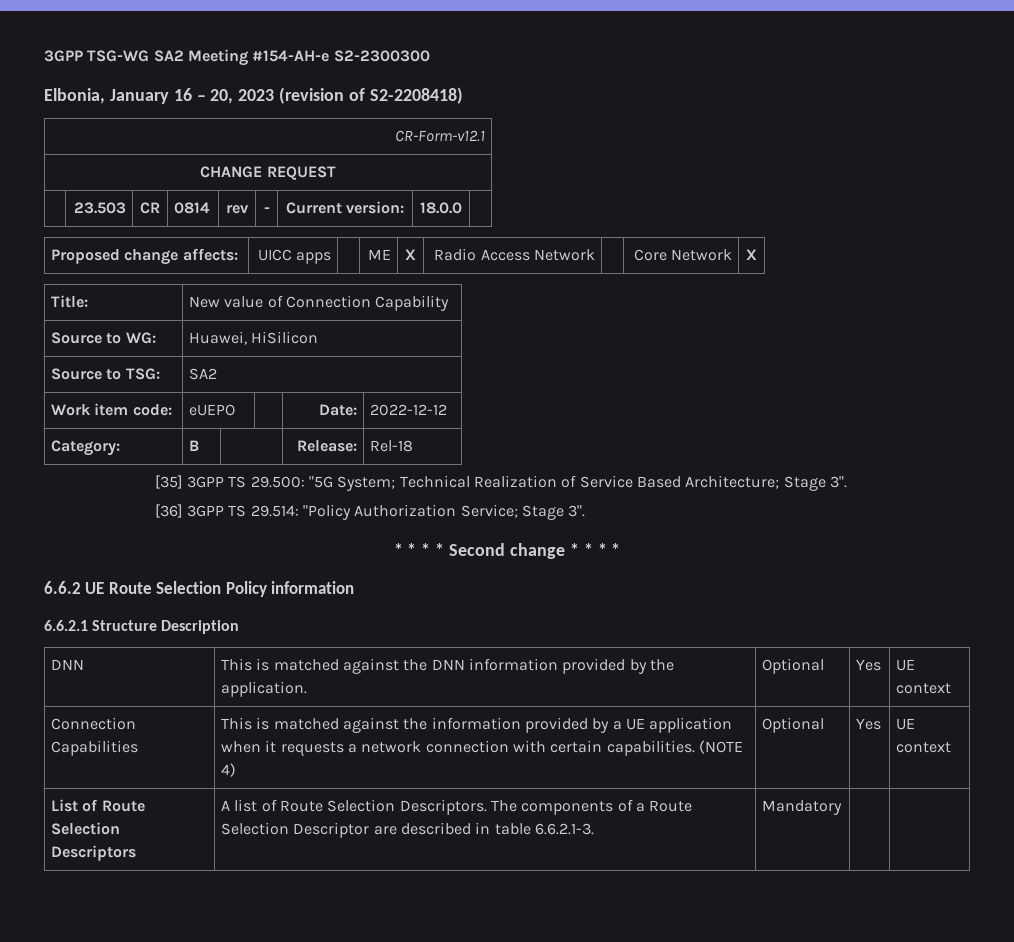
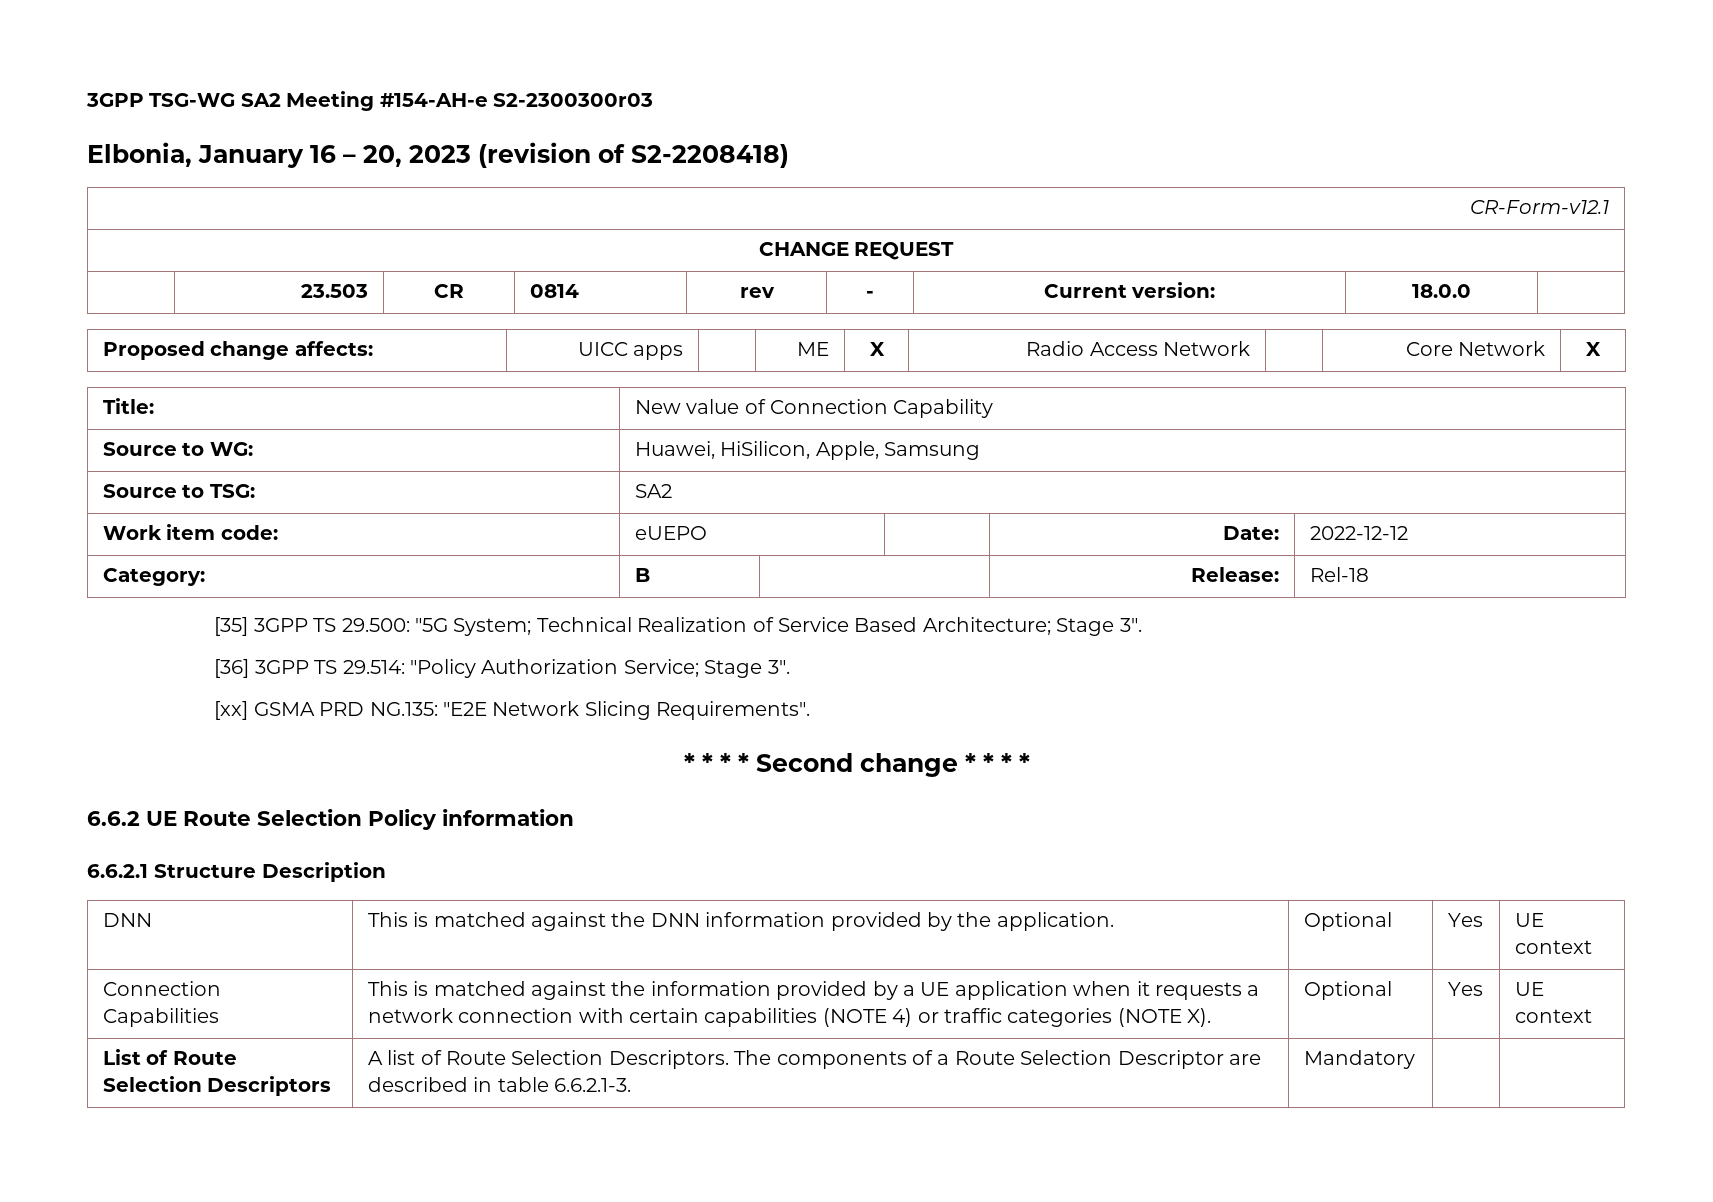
- 3GPP TSG-WG SA2 Meeting #154-AH-e S2-2300300
+ 3GPP TSG-WG SA2 Meeting #154-AH-e S2-2300300r03
- Source to WG: | Huawei, HiSilicon
+ Source to WG: | Huawei, HiSilicon, Apple, Samsung
+ [xx] GSMA PRD NG.135: "E2E Network Slicing Requirements".
- Connection Capabilities | This is matched against the information provided by a UE application when it requests a network connection with certain capabilities. (NOTE 4) | Optional | Yes | UE context
+ Connection Capabilities | This is matched against the information provided by a UE application when it requests a network connection with certain capabilities (NOTE 4) or traffic categories (NOTE X). | Optional | Yes | UE context

